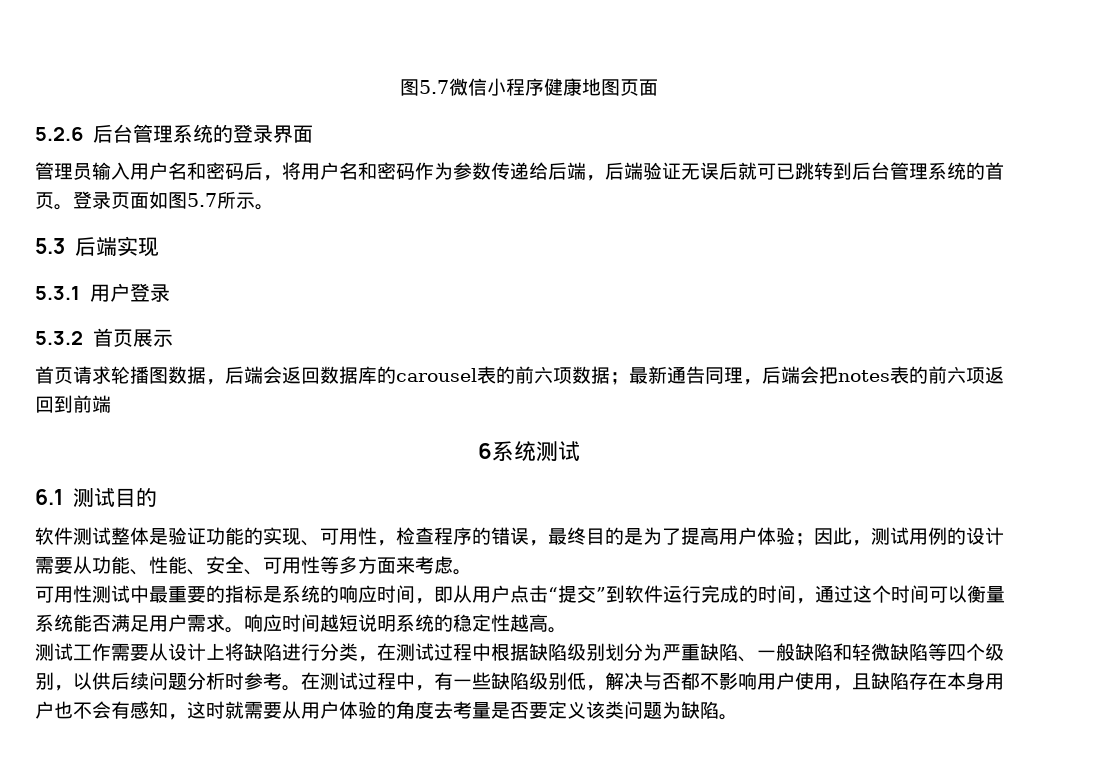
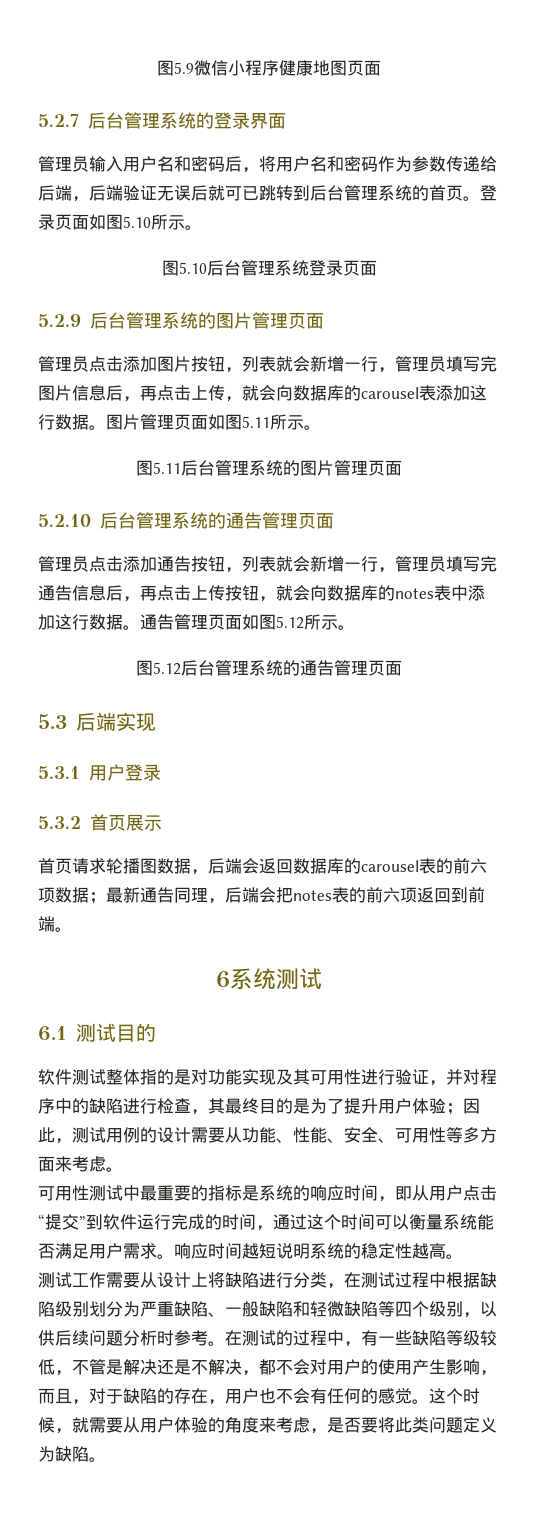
- 图5.7微信小程序健康地图页面
+ 图5.9微信小程序健康地图页面
- 5.2.6后台管理系统的登录界面
+ 5.2.7后台管理系统的登录界面
- 登录页面如图5.7所示。
+ 登录页面如图5.10所示。
+ 图5.10后台管理系统登录页面
+ 5.2.9后台管理系统的图片管理页面
+ 管理员点击添加图片按钮，列表就会新增一行，管理员填写完图片信息后，再点击上传，就会向数据库的carousel表添加这行数据。图片管理页面如图5.11所示。
+ 图5.11后台管理系统的图片管理页面
+ 5.2.10后台管理系统的通告管理页面
+ 管理员点击添加通告按钮，列表就会新增一行，管理员填写完通告信息后，再点击上传按钮，就会向数据库的notes表中添加这行数据。通告管理页面如图5.12所示。
+ 图5.12后台管理系统的通告管理页面
- 首页请求轮播图数据，后端会返回数据库的carousel表的前六项数据；最新通告同理，后端会把notes表的前六项返回到前端
+ 首页请求轮播图数据，后端会返回数据库的carousel表的前六项数据；最新通告同理，后端会把notes表的前六项返回到前端。
- 软件测试整体是验证功能的实现、可用性，检查程序的错误，最终目的是为了提高用户体验；因此，测试用例的设计需要从功能、性能、安全、可用性等多方面来考虑。
+ 软件测试整体指的是对功能实现及其可用性进行验证，并对程序中的缺陷进行检查，其最终目的是为了提升用户体验；因此，测试用例的设计需要从功能、性能、安全、可用性等多方面来考虑。
- 在测试过程中，有一些缺陷级别低，解决与否都不影响用户使用，且缺陷存在本身用户也不会有感知，这时就需要从用户体验的角度去考量是否要定义该类问题为缺陷。
+ 在测试的过程中，有一些缺陷等级较低，不管是解决还是不解决，都不会对用户的使用产生影响，而且，对于缺陷的存在，用户也不会有任何的感觉。这个时候，就需要从用户体验的角度来考虑，是否要将此类问题定义为缺陷。

